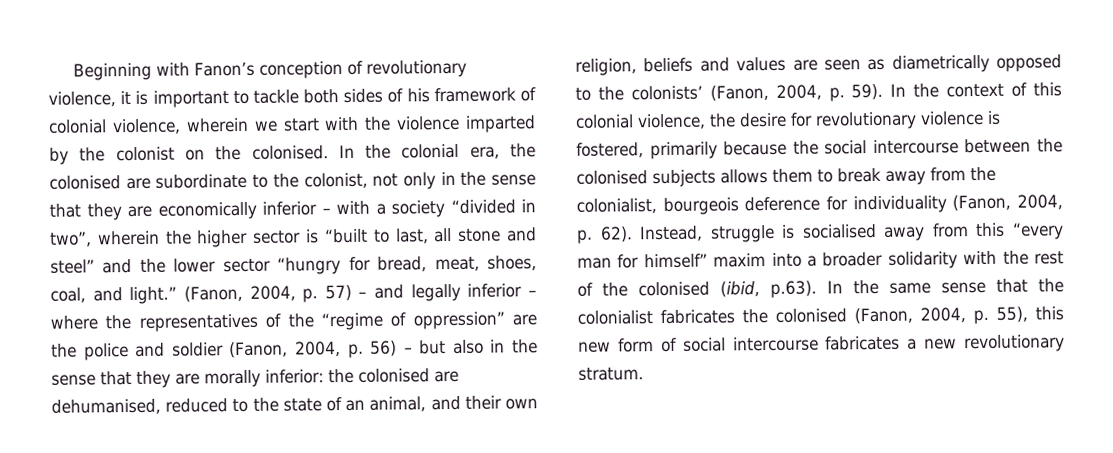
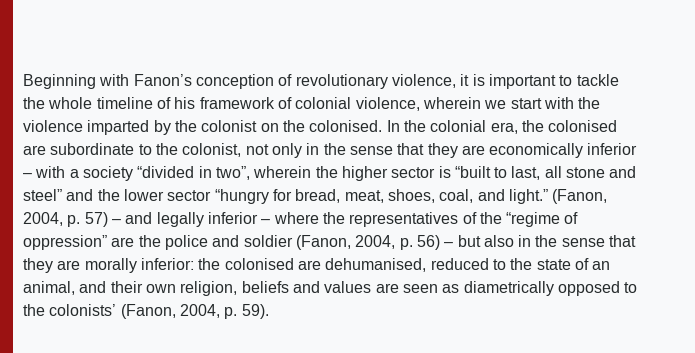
- Beginning with Fanon’s conception of revolutionary violence, it is important to tackle both sides of his framework of colonial violence, wherein we start with the violence imparted by the colonist on the colonised.
+ Beginning with Fanon’s conception of revolutionary violence, it is important to tackle the whole timeline of his framework of colonial violence, wherein we start with the violence imparted by the colonist on the colonised.
- In the context of this colonial violence, the desire for revolutionary violence is fostered, primarily because the social intercourse between the colonised subjects allows them to break away from the colonialist, bourgeois deference for individuality (Fanon, 2004, p. 62). Instead, struggle is socialised away from this “every man for himself” maxim into a broader solidarity with the rest of the colonised (ibid, p.63). In the same sense that the colonialist fabricates the colonised (Fanon, 2004, p. 55), this new form of social intercourse fabricates a new revolutionary stratum.

